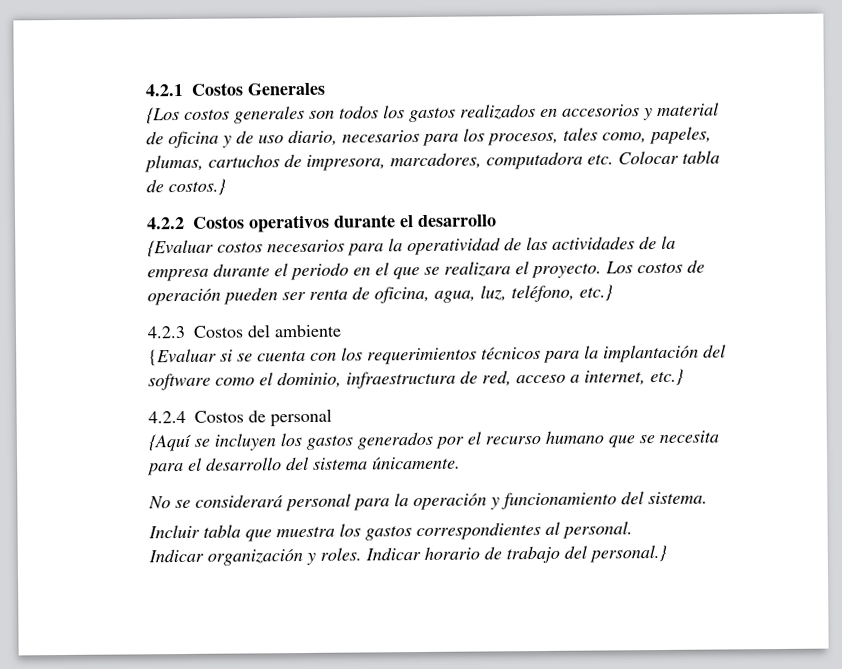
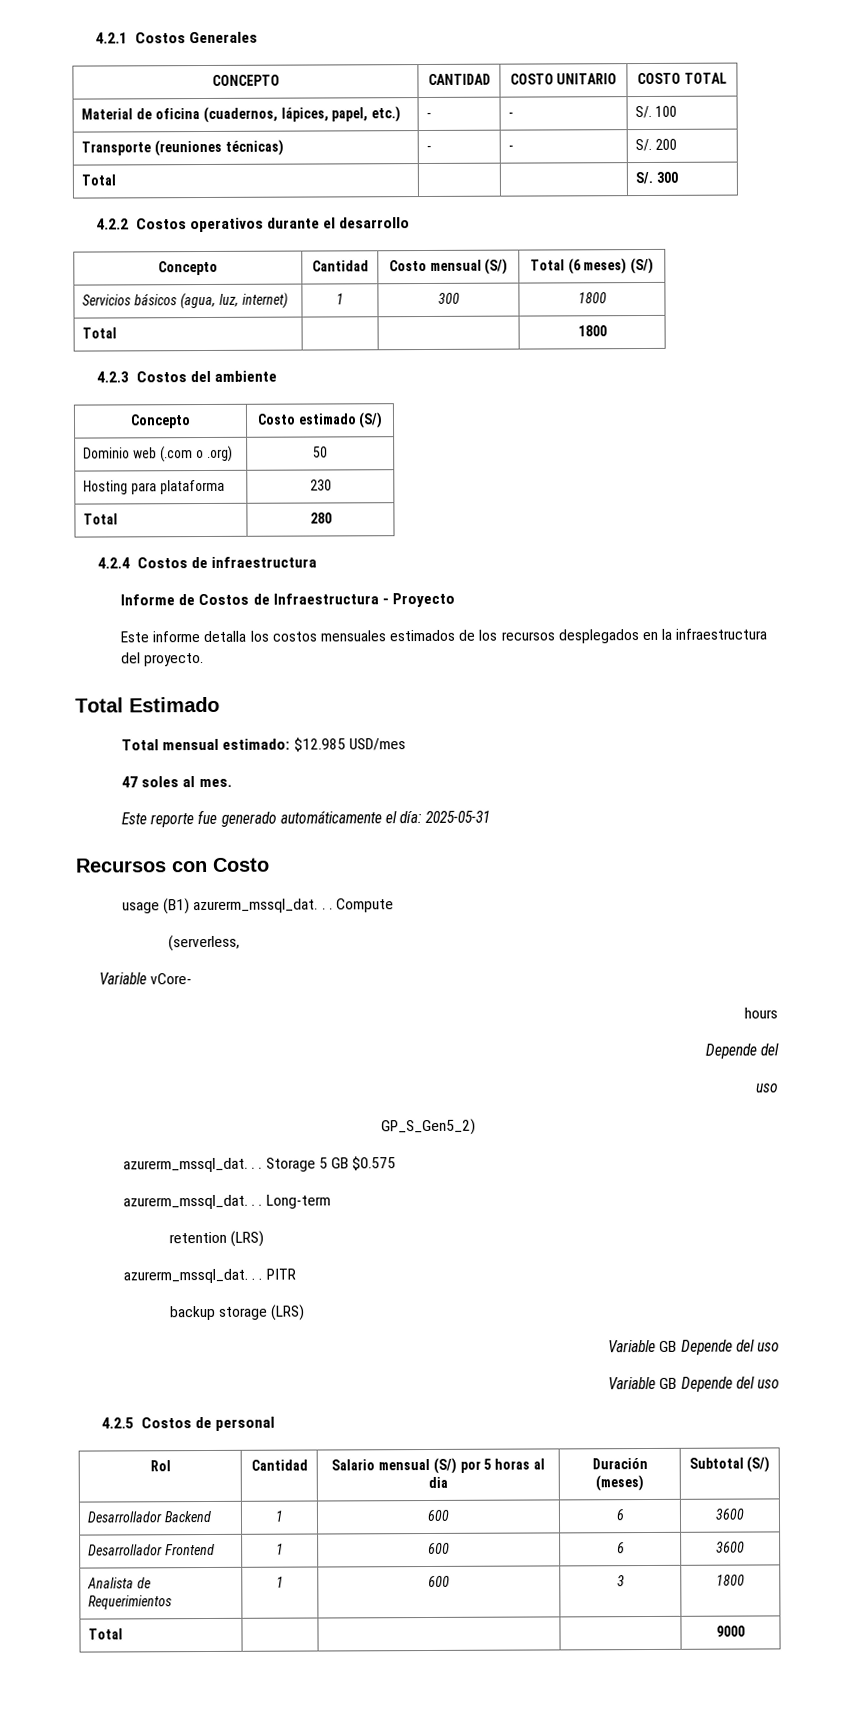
- {Los costos generales son todos los gastos realizados en accesorios y material de oficina y de uso diario, necesarios para los procesos, tales como, papeles, plumas, cartuchos de impresora, marcadores, computadora etc. Colocar tabla de costos.}
+ CONCEPTO | CANTIDAD | COSTO UNITARIO | COSTO TOTAL
+ Material de oficina (cuadernos, lápices, papel, etc.) | - | - | S/. 100
+ Transporte (reuniones técnicas) | - | - | S/. 200
+ Total | | | S/. 300
- {Evaluar costos necesarios para la operatividad de las actividades de la empresa durante el periodo en el que se realizara el proyecto. Los costos de operación pueden ser renta de oficina, agua, luz, teléfono, etc.}
+ Concepto | Cantidad | Costo mensual (S/) | Total (6 meses) (S/)
+ Servicios básicos (agua, luz, internet) | 1 | 300 | 1800
+ Total | | | 1800
  4.2.3 Costos del ambiente
- {Evaluar si se cuenta con los requerimientos técnicos para la implantación del software como el dominio, infraestructura de red, acceso a internet, etc.}
- 4.2.4 Costos de personal
- {Aquí se incluyen los gastos generados por el recurso humano que se necesita para el desarrollo del sistema únicamente.
- No se considerará personal para la operación y funcionamiento del sistema.
- Incluir tabla que muestra los gastos correspondientes al personal.
- Indicar organización y roles. Indicar horario de trabajo del personal.}
+ Concepto | Costo estimado (S/)
+ Dominio web (.com o .org) | 50
+ Hosting para plataforma | 230
+ Total | 280
+ 4.2.4 Costos de infraestructura
+ Informe de Costos de Infraestructura - Proyecto
+ Este informe detalla los costos mensuales estimados de los recursos desplegados en la infraestructura del proyecto.
+ Total Estimado
+ Total mensual estimado: $12.985 USD/mes
+ 47 soles al mes.
+ Este reporte fue generado automáticamente el día: 2025-05-31
+ Recursos con Costo
+ usage (B1) azurerm_mssql_dat. . . Compute
+ (serverless,
+ Variable vCore-
+ hours
+ Depende del
+ uso
+ GP_S_Gen5_2)
+ azurerm_mssql_dat. . . Storage 5 GB $0.575
+ azurerm_mssql_dat. . . Long-term
+ retention (LRS)
+ azurerm_mssql_dat. . . PITR
+ backup storage (LRS)
+ Variable GB Depende del uso
+ Variable GB Depende del uso
+ 4.2.5 Costos de personal
+ Rol | Cantidad | Salario mensual (S/) por 5 horas al dia | Duración (meses) | Subtotal (S/)
+ Desarrollador Backend | 1 | 600 | 6 | 3600
+ Desarrollador Frontend | 1 | 600 | 6 | 3600
+ Analista de Requerimientos | 1 | 600 | 3 | 1800
+ Total | | | | 9000

